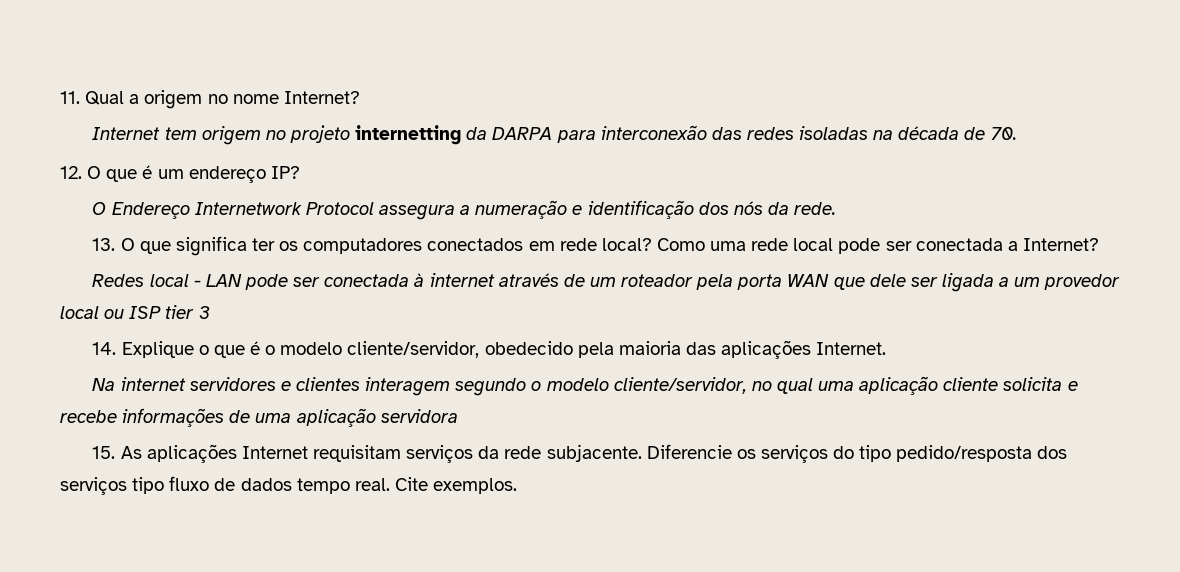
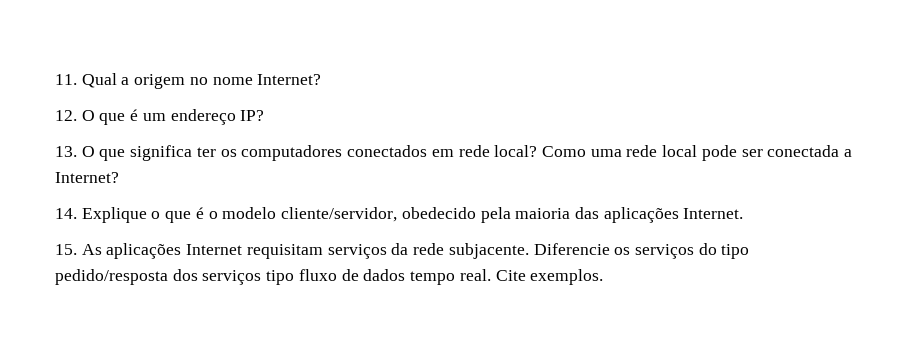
- Internet tem origem no projeto internetting da DARPA para interconexão das redes isoladas na década de 70.
- O Endereço Internetwork Protocol assegura a numeração e identificação dos nós da rede.
- Redes local - LAN pode ser conectada à internet através de um roteador pela porta WAN que dele ser ligada a um provedor local ou ISP tier 3
- Na internet servidores e clientes interagem segundo o modelo cliente/servidor, no qual uma aplicação cliente solicita e recebe informações de uma aplicação servidora

